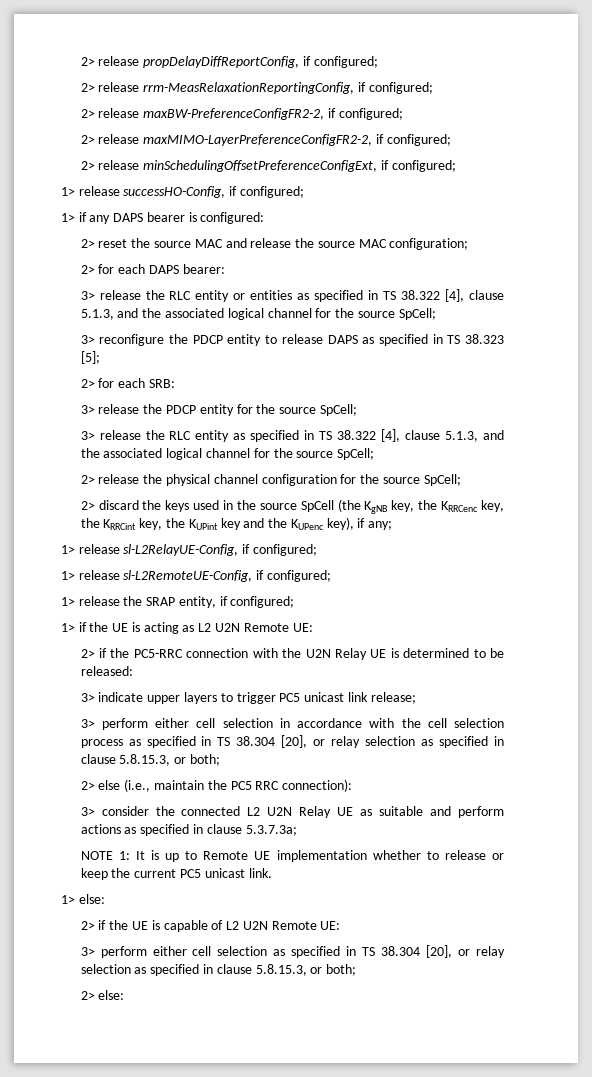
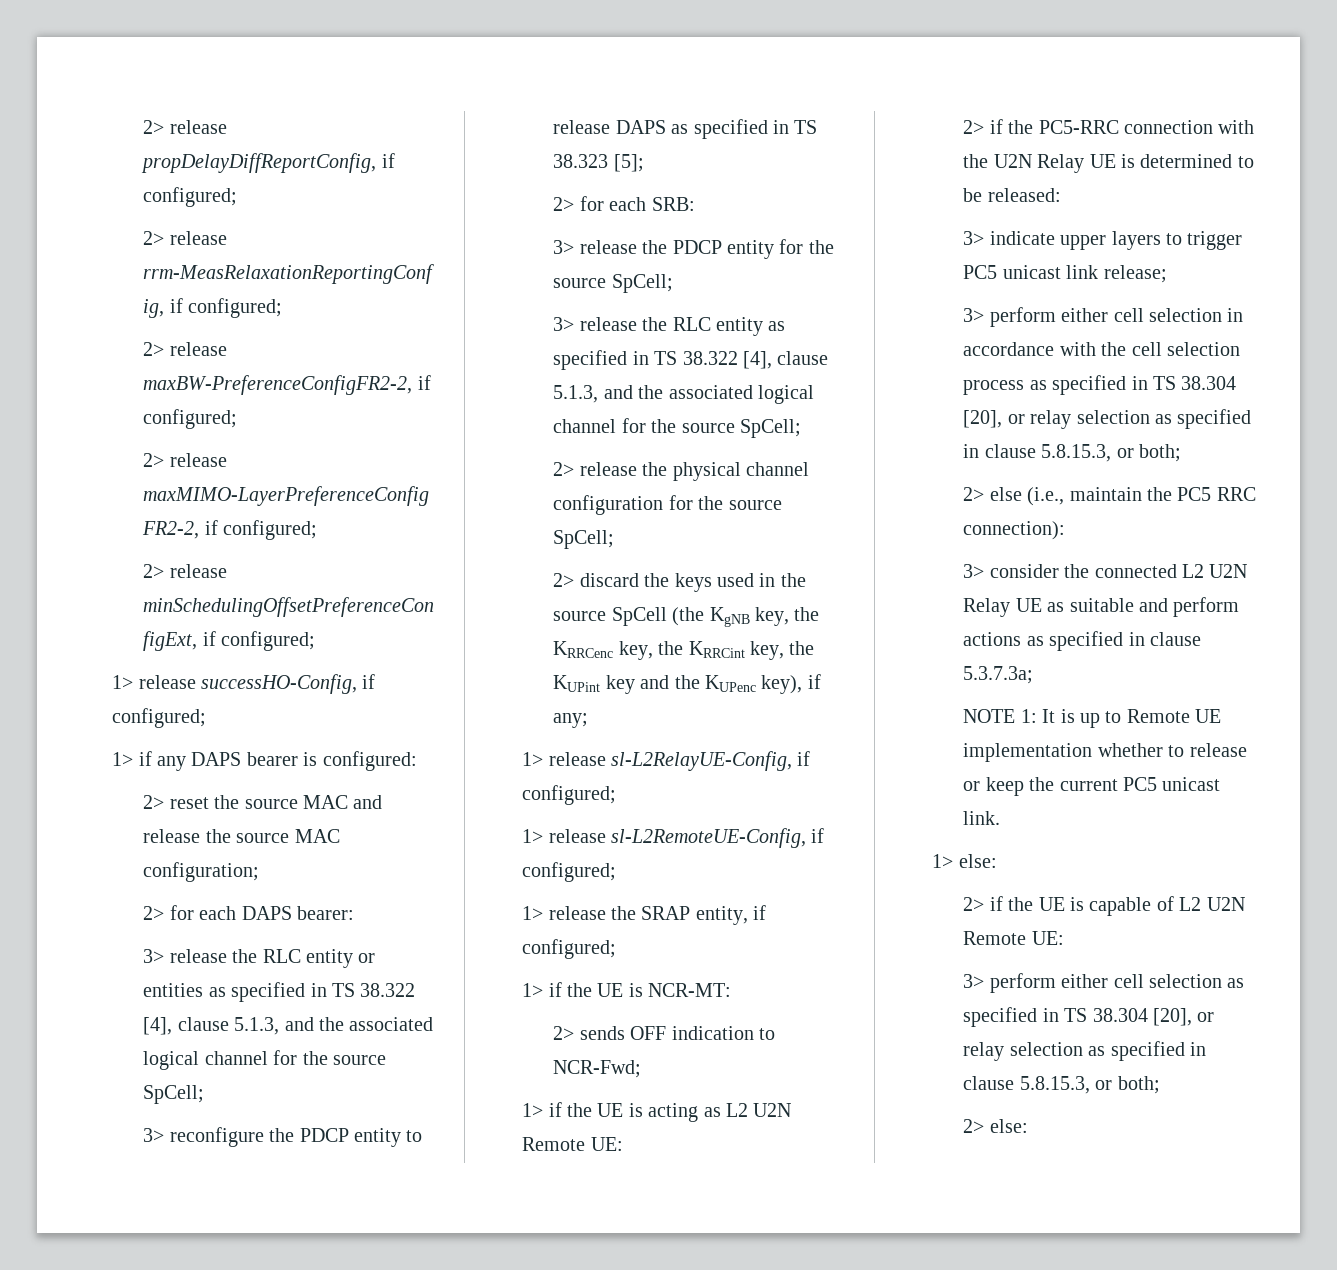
+ 1> if the UE is NCR-MT:
+ 2> sends OFF indication to NCR-Fwd;

